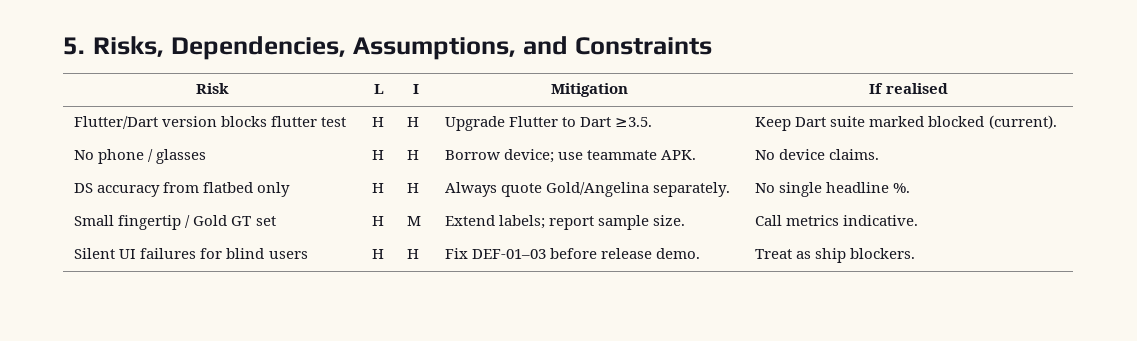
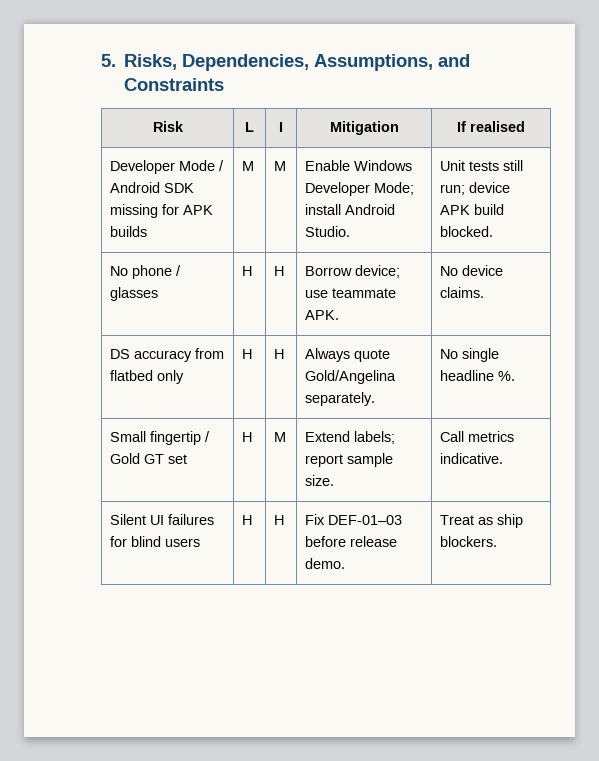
- Flutter/Dart version blocks flutter test | H | H | Upgrade Flutter to Dart ≥3.5. | Keep Dart suite marked blocked (current).
+ Developer Mode / Android SDK missing for APK builds | M | M | Enable Windows Developer Mode; install Android Studio. | Unit tests still run; device APK build blocked.

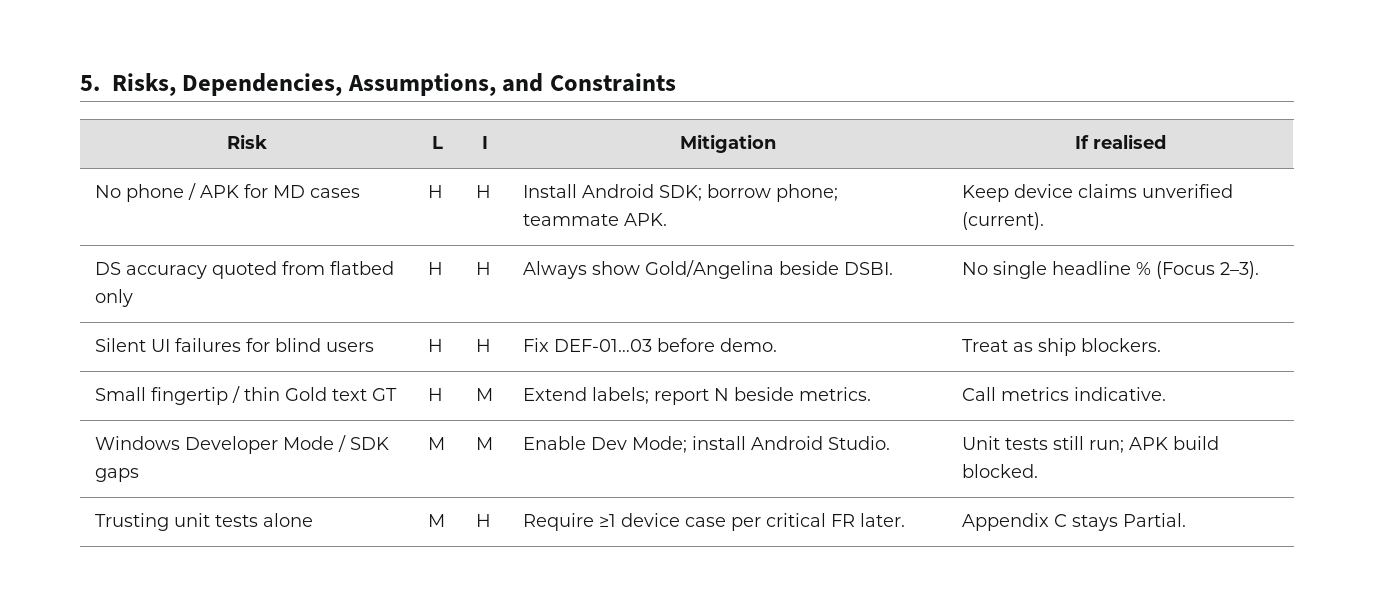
- Developer Mode / Android SDK missing for APK builds | M | M | Enable Windows Developer Mode; install Android Studio. | Unit tests still run; device APK build blocked.
- No phone / glasses | H | H | Borrow device; use teammate APK. | No device claims.
+ No phone / APK for MD cases | H | H | Install Android SDK; borrow phone; teammate APK. | Keep device claims unverified (current).
- DS accuracy from flatbed only | H | H | Always quote Gold/Angelina separately. | No single headline %.
- Small fingertip / Gold GT set | H | M | Extend labels; report sample size. | Call metrics indicative.
+ DS accuracy quoted from flatbed only | H | H | Always show Gold/Angelina beside DSBI. | No single headline % (Focus 2–3).
- Silent UI failures for blind users | H | H | Fix DEF-01–03 before release demo. | Treat as ship blockers.
+ Silent UI failures for blind users | H | H | Fix DEF-01…03 before demo. | Treat as ship blockers.
+ Small fingertip / thin Gold text GT | H | M | Extend labels; report N beside metrics. | Call metrics indicative.
+ Windows Developer Mode / SDK gaps | M | M | Enable Dev Mode; install Android Studio. | Unit tests still run; APK build blocked.
+ Trusting unit tests alone | M | H | Require ≥1 device case per critical FR later. | Appendix C stays Partial.

